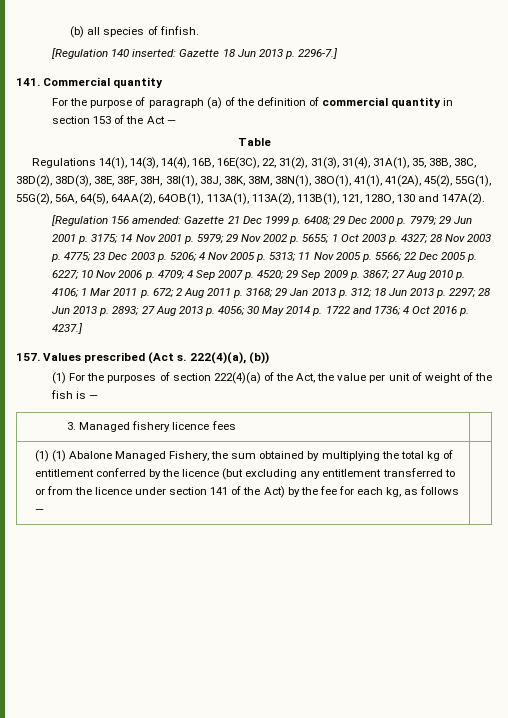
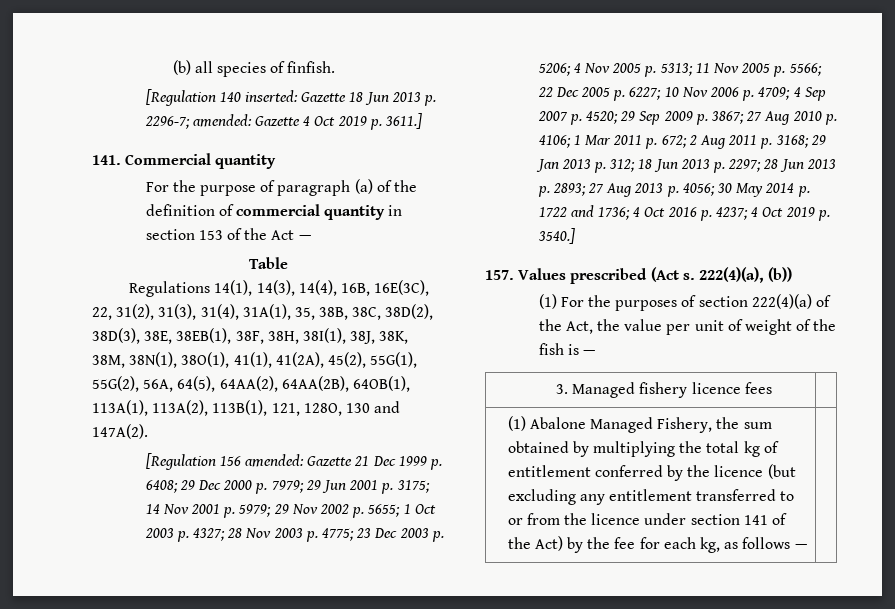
- [Regulation 140 inserted: Gazette 18 Jun 2013 p. 2296-7.]
+ [Regulation 140 inserted: Gazette 18 Jun 2013 p. 2296-7; amended: Gazette 4 Oct 2019 p. 3611.]
- Regulations 14(1), 14(3), 14(4), 16B, 16E(3C), 22, 31(2), 31(3), 31(4), 31A(1), 35, 38B, 38C, 38D(2), 38D(3), 38E, 38F, 38H, 38I(1), 38J, 38K, 38M, 38N(1), 38O(1), 41(1), 41(2A), 45(2), 55G(1), 55G(2), 56A, 64(5), 64AA(2), 64OB(1), 113A(1), 113A(2), 113B(1), 121, 128O, 130 and 147A(2).
+ Regulations 14(1), 14(3), 14(4), 16B, 16E(3C), 22, 31(2), 31(3), 31(4), 31A(1), 35, 38B, 38C, 38D(2), 38D(3), 38E, 38EB(1), 38F, 38H, 38I(1), 38J, 38K, 38M, 38N(1), 38O(1), 41(1), 41(2A), 45(2), 55G(1), 55G(2), 56A, 64(5), 64AA(2), 64AA(2B), 64OB(1), 113A(1), 113A(2), 113B(1), 121, 128O, 130 and 147A(2).
- 4 Oct 2016 p. 4237.]
+ 4 Oct 2016 p. 4237; 4 Oct 2019 p. 3540.]
- (1) (1) Abalone Managed Fishery, the sum obtained by multiplying the total kg of entitlement conferred by the licence (but excluding any entitlement transferred to or from the licence under section 141 of the Act) by the fee for each kg, as follows —
+ (1) Abalone Managed Fishery, the sum obtained by multiplying the total kg of entitlement conferred by the licence (but excluding any entitlement transferred to or from the licence under section 141 of the Act) by the fee for each kg, as follows —

